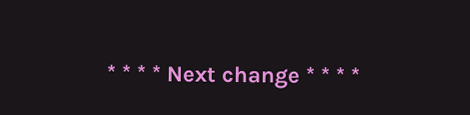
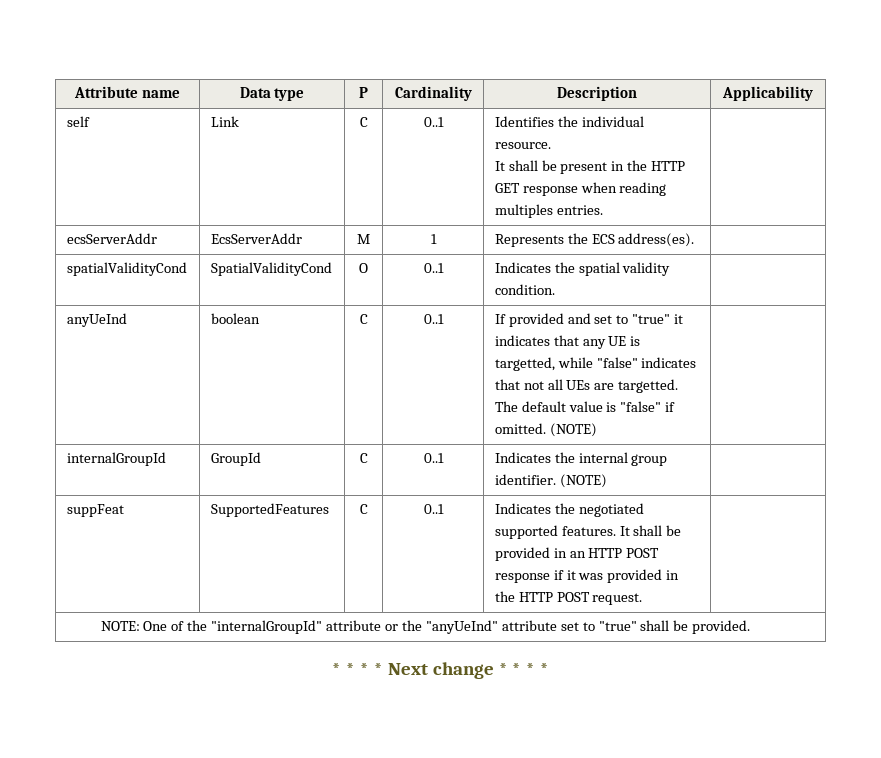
+ Attribute name | Data type | P | Cardinality | Description | Applicability
+ self | Link | C | 0..1 | Identifies the individual resource.
+ It shall be present in the HTTP GET response when reading multiples entries. |
+ ecsServerAddr | EcsServerAddr | M | 1 | Represents the ECS address(es). |
+ spatialValidityCond | SpatialValidityCond | O | 0..1 | Indicates the spatial validity condition. |
+ anyUeInd | boolean | C | 0..1 | If provided and set to "true" it indicates that any UE is targetted, while "false" indicates that not all UEs are targetted. The default value is "false" if omitted. (NOTE) |
+ internalGroupId | GroupId | C | 0..1 | Indicates the internal group identifier. (NOTE) |
+ suppFeat | SupportedFeatures | C | 0..1 | Indicates the negotiated supported features. It shall be provided in an HTTP POST response if it was provided in the HTTP POST request. |
+ NOTE: One of the "internalGroupId" attribute or the "anyUeInd" attribute set to "true" shall be provided.

